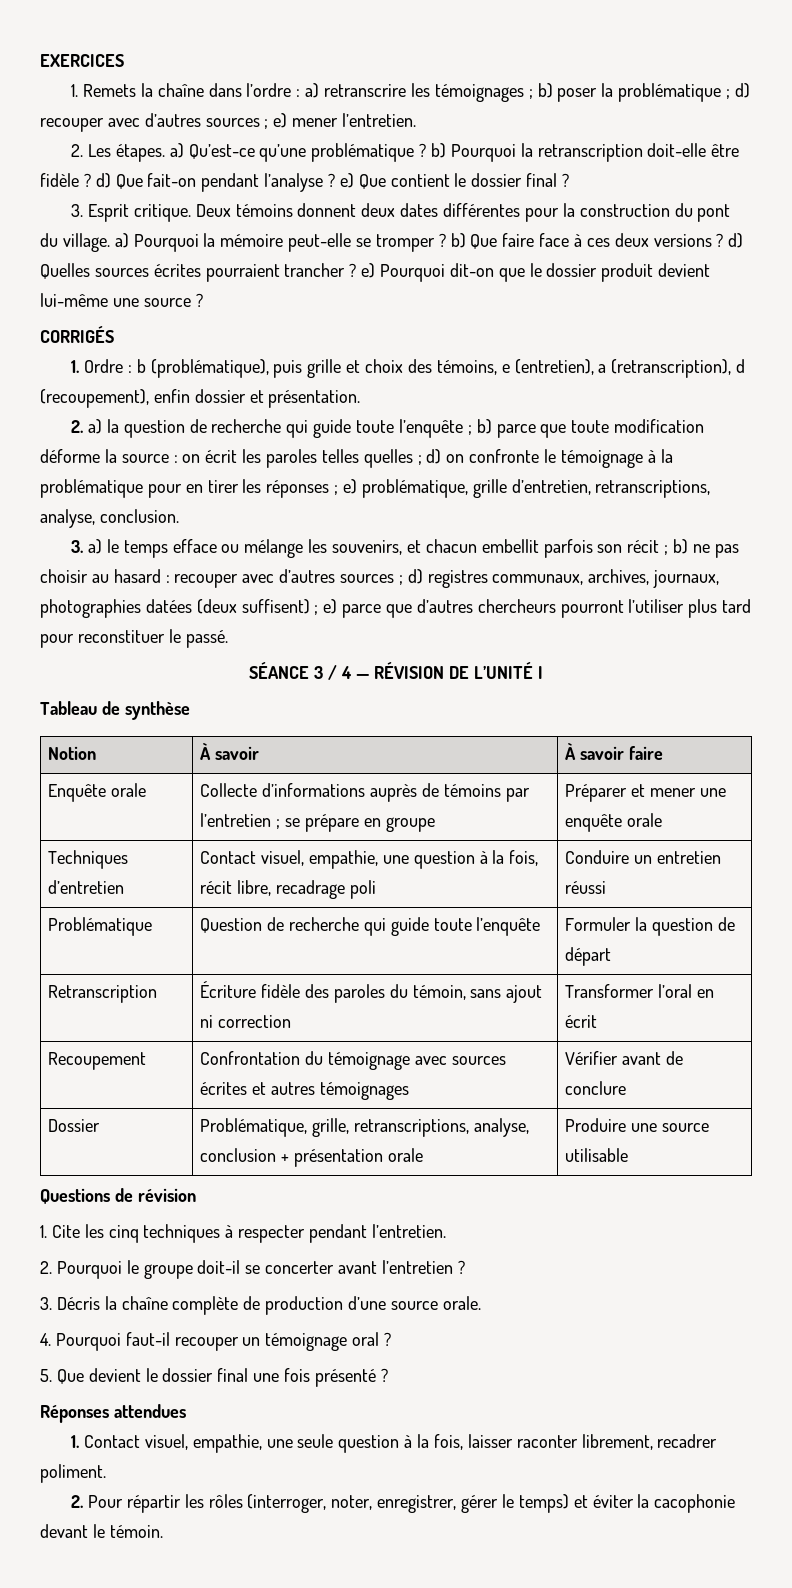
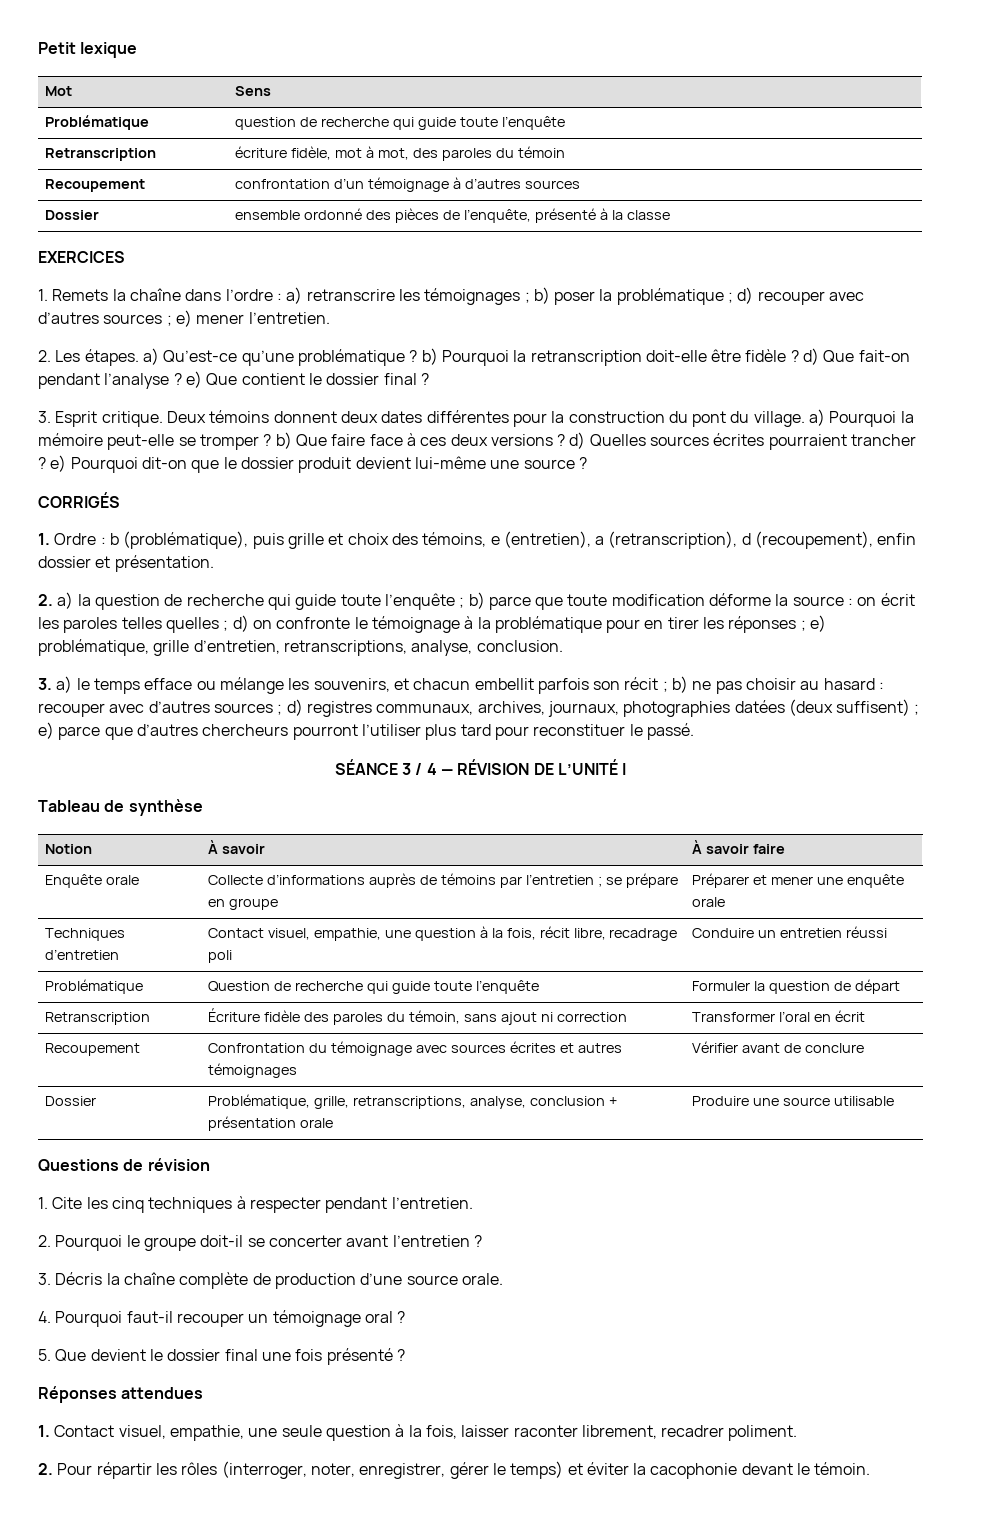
+ Petit lexique
+ Mot | Sens
+ Problématique | question de recherche qui guide toute l’enquête
+ Retranscription | écriture fidèle, mot à mot, des paroles du témoin
+ Recoupement | confrontation d’un témoignage à d’autres sources
+ Dossier | ensemble ordonné des pièces de l’enquête, présenté à la classe

